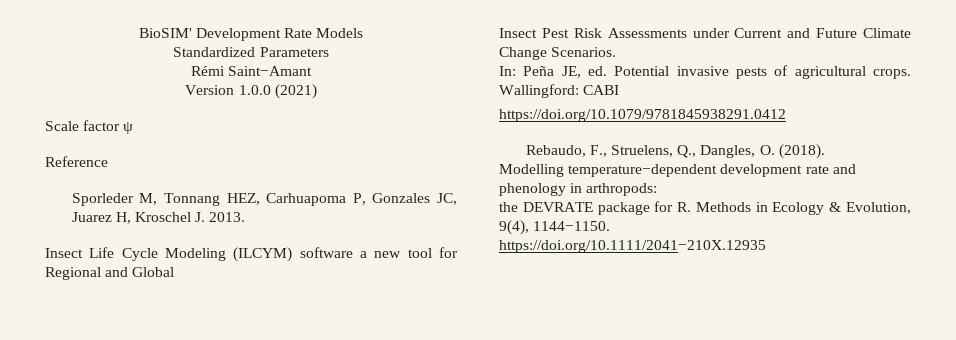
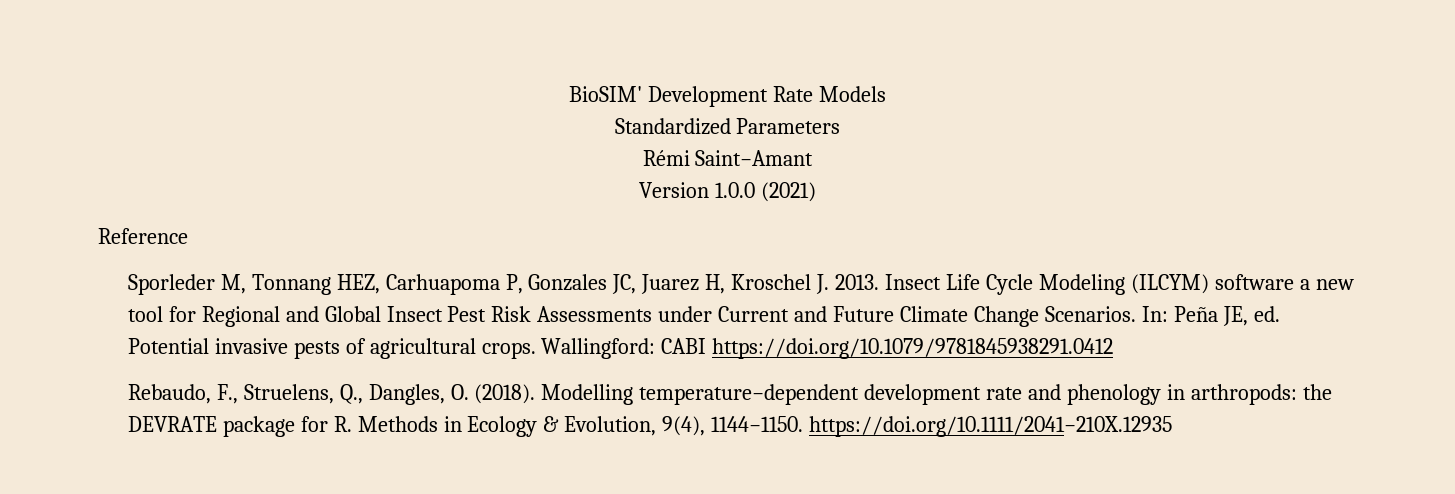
- Scale factor ψ
- Sporleder M, Tonnang HEZ, Carhuapoma P, Gonzales JC, Juarez H, Kroschel J. 2013.
- Insect Life Cycle Modeling (ILCYM) software a new tool for Regional and Global
- Insect Pest Risk Assessments under Current and Future Climate Change Scenarios.
- In: Peña JE, ed. Potential invasive pests of agricultural crops.
+ Sporleder M, Tonnang HEZ, Carhuapoma P, Gonzales JC, Juarez H, Kroschel J. 2013. Insect Life Cycle Modeling (ILCYM) software a new tool for Regional and Global Insect Pest Risk Assessments under Current and Future Climate Change Scenarios. In: Peña JE, ed. Potential invasive pests of agricultural crops.
- Wallingford: CABI
- https://doi.org/10.1079/9781845938291.0412
+ Wallingford: CABI https://doi.org/10.1079/9781845938291.0412
- Rebaudo, F., Struelens, Q., Dangles, O. (2018).
- Modelling temperature−dependent development rate and phenology in arthropods:
- the DEVRATE package for R. Methods in Ecology & Evolution, 9(4), 1144−1150.
- https://doi.org/10.1111/2041−210X.12935
+ Rebaudo, F., Struelens, Q., Dangles, O. (2018). Modelling temperature−dependent development rate and phenology in arthropods: the DEVRATE package for R. Methods in Ecology & Evolution, 9(4), 1144−1150. https://doi.org/10.1111/2041−210X.12935

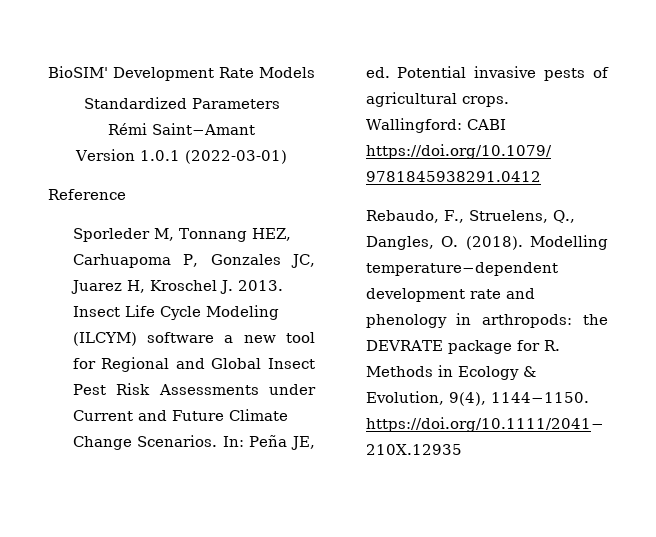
- Version 1.0.0 (2021)
+ Version 1.0.1 (2022-03-01)

